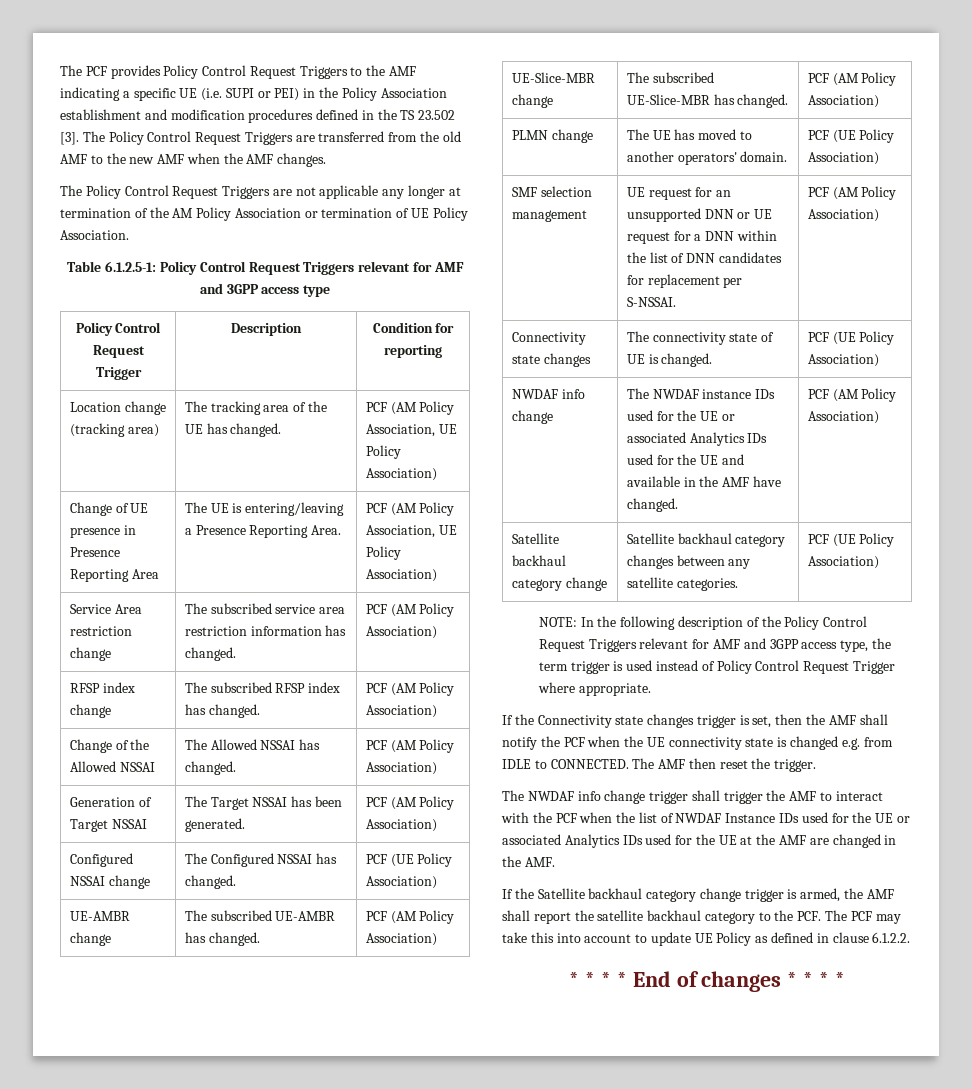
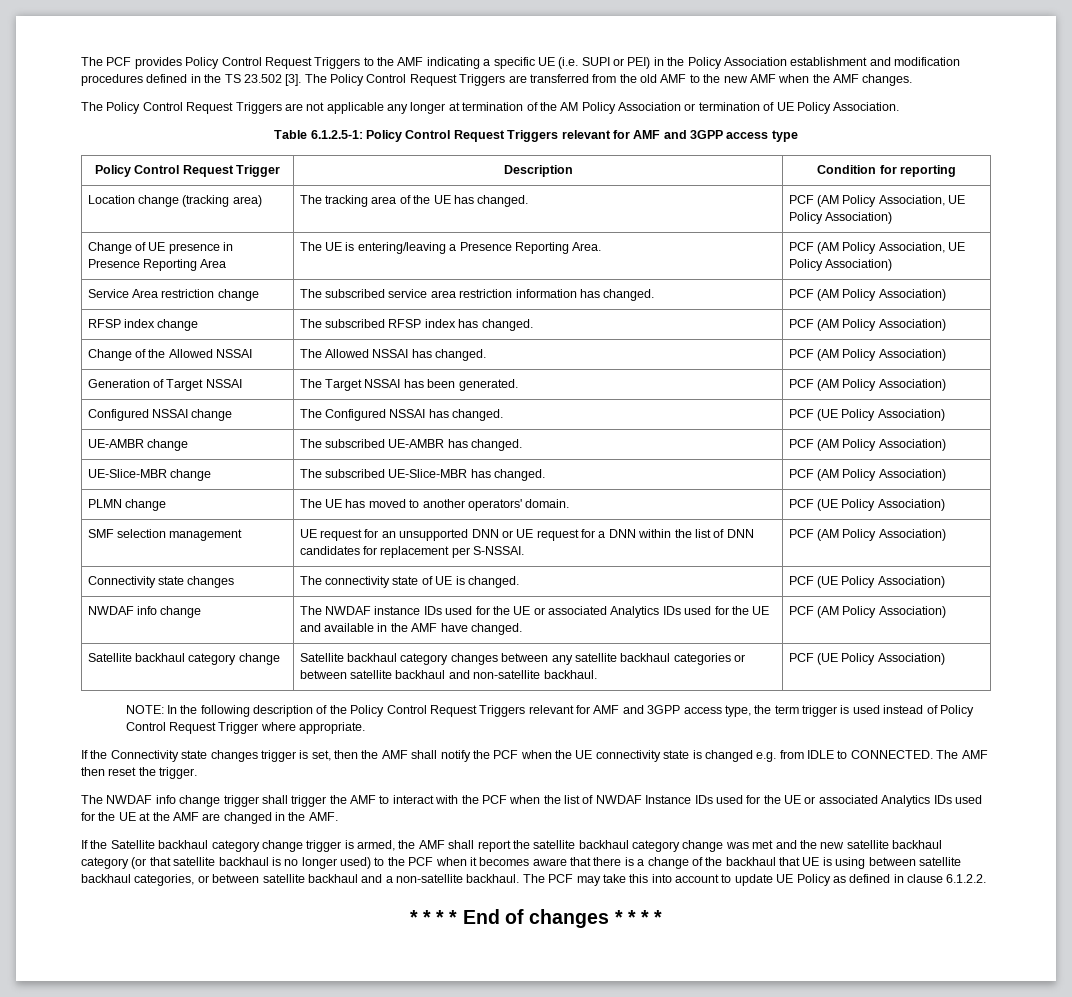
- Satellite backhaul category change | Satellite backhaul category changes between any satellite categories. | PCF (UE Policy Association)
+ Satellite backhaul category change | Satellite backhaul category changes between any satellite backhaul categories or between satellite backhaul and non-satellite backhaul. | PCF (UE Policy Association)
- If the Satellite backhaul category change trigger is armed, the AMF shall report the satellite backhaul category to the PCF. The PCF may take this into account to update UE Policy as defined in clause 6.1.2.2.
+ If the Satellite backhaul category change trigger is armed, the AMF shall report the satellite backhaul category change was met and the new satellite backhaul category (or that satellite backhaul is no longer used) to the PCF when it becomes aware that there is a change of the backhaul that UE is using between satellite backhaul categories, or between satellite backhaul and a non-satellite backhaul. The PCF may take this into account to update UE Policy as defined in clause 6.1.2.2.

